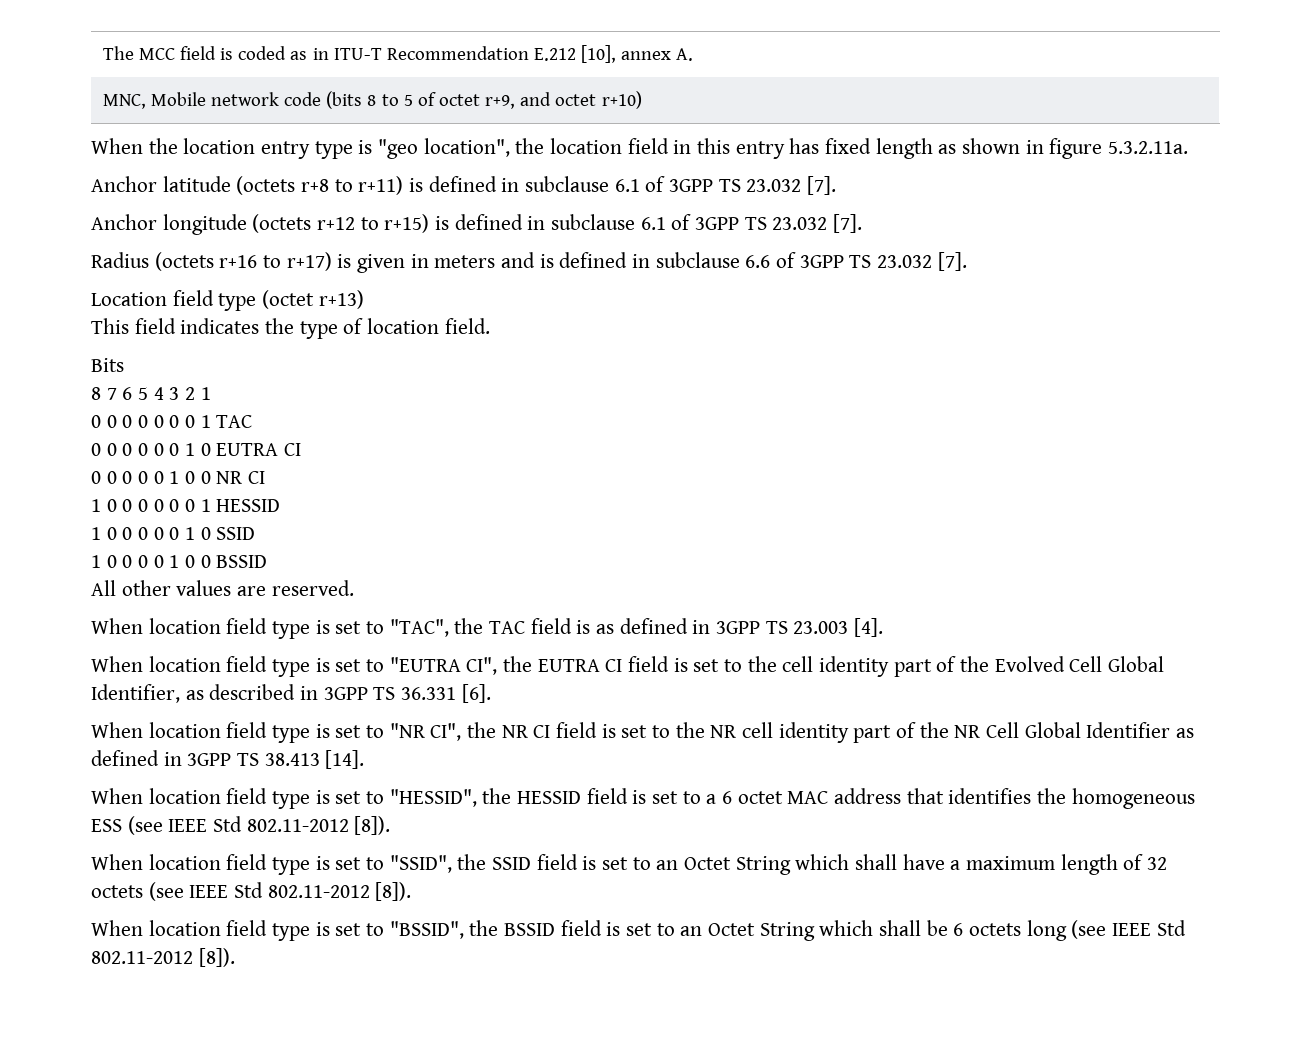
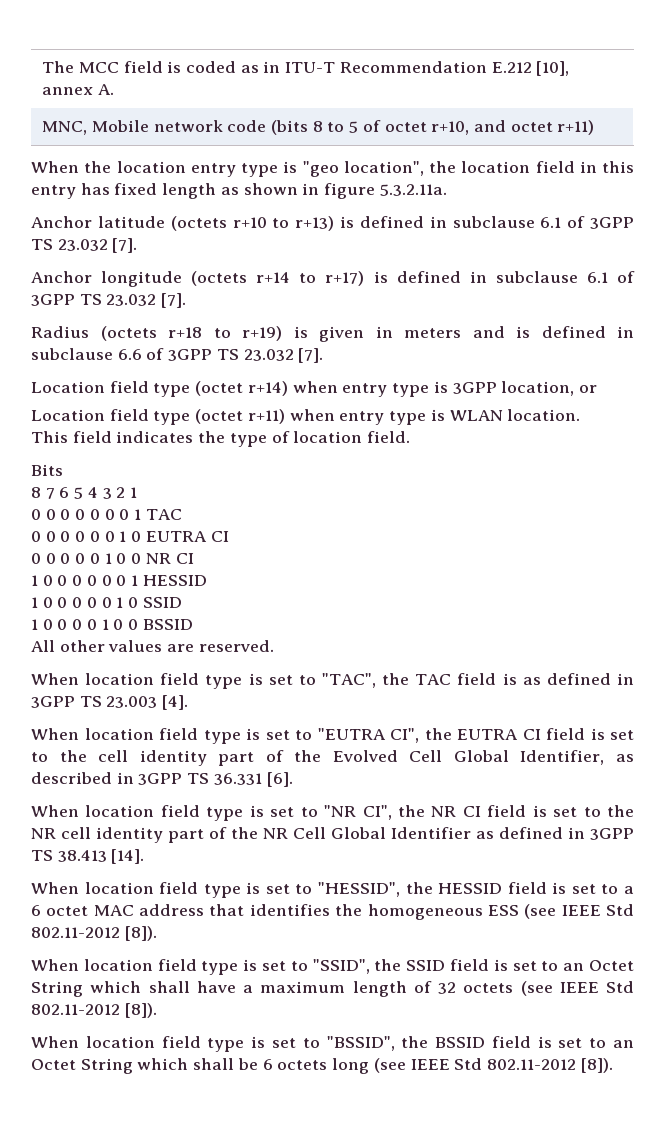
- MNC, Mobile network code (bits 8 to 5 of octet r+9, and octet r+10)
+ MNC, Mobile network code (bits 8 to 5 of octet r+10, and octet r+11)
- Anchor latitude (octets r+8 to r+11) is defined in subclause 6.1 of 3GPP TS 23.032 [7].
+ Anchor latitude (octets r+10 to r+13) is defined in subclause 6.1 of 3GPP TS 23.032 [7].
- Anchor longitude (octets r+12 to r+15) is defined in subclause 6.1 of 3GPP TS 23.032 [7].
+ Anchor longitude (octets r+14 to r+17) is defined in subclause 6.1 of 3GPP TS 23.032 [7].
- Radius (octets r+16 to r+17) is given in meters and is defined in subclause 6.6 of 3GPP TS 23.032 [7].
+ Radius (octets r+18 to r+19) is given in meters and is defined in subclause 6.6 of 3GPP TS 23.032 [7].
- Location field type (octet r+13)
+ Location field type (octet r+14) when entry type is 3GPP location, or
+ Location field type (octet r+11) when entry type is WLAN location.

